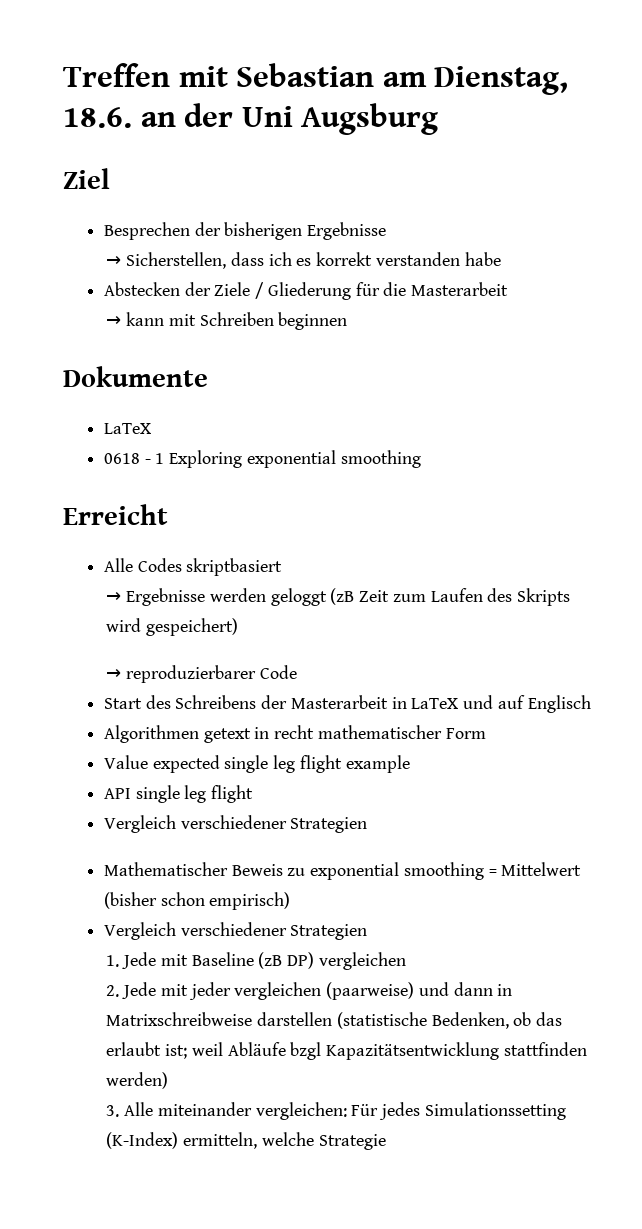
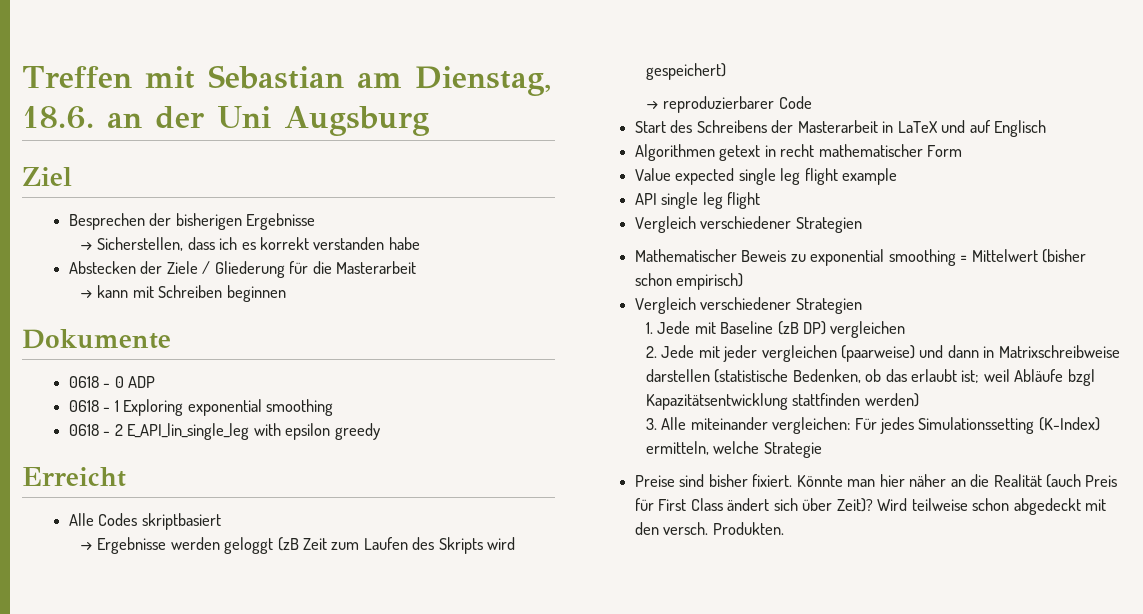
  Dokumente
- LaTeX
+ 0618 - 0 ADP
+ 0618 - 2 E_API_lin_single_leg with epsilon greedy
+ Preise sind bisher fixiert. Könnte man hier näher an die Realität (auch Preis für First Class ändert sich über Zeit)? Wird teilweise schon abgedeckt mit den versch. Produkten.

